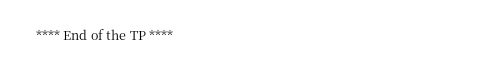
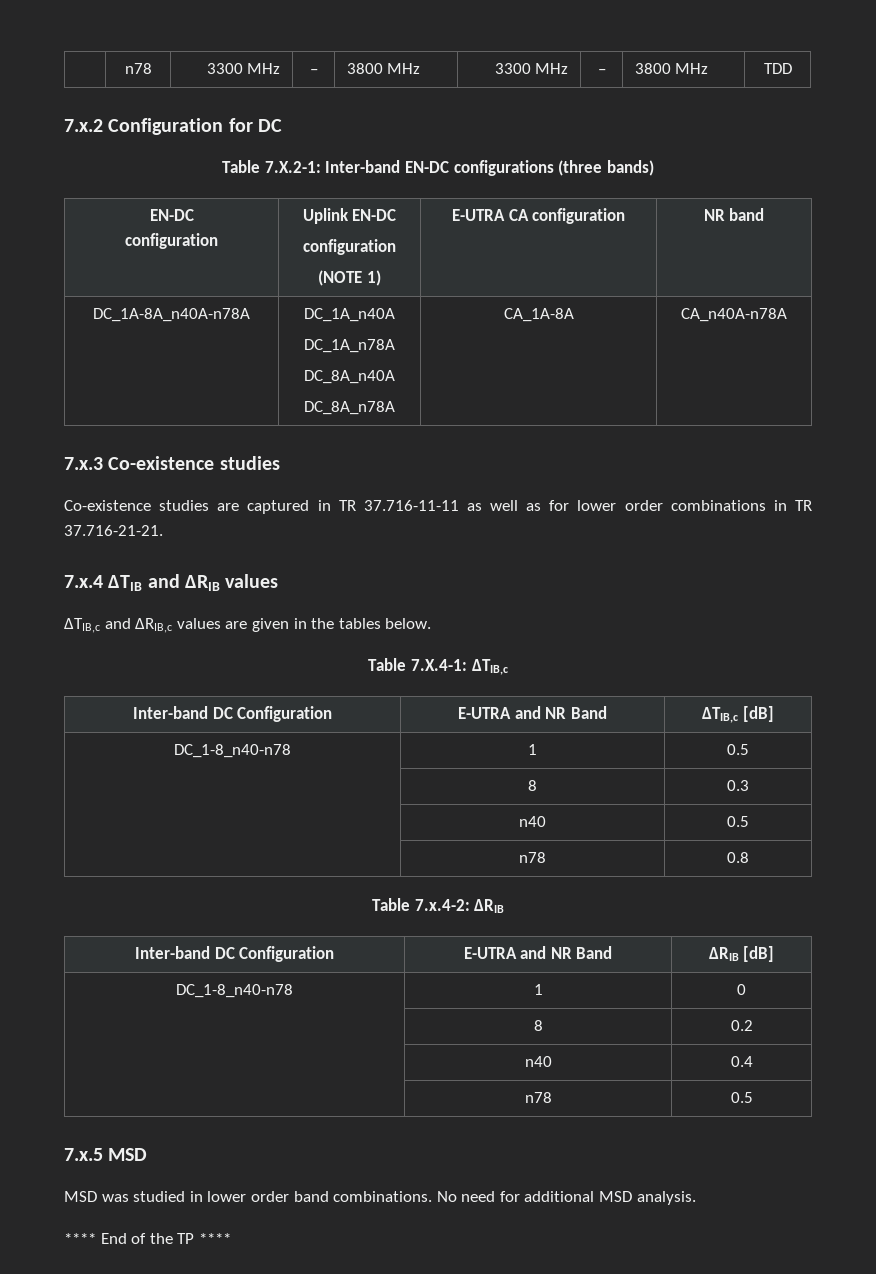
+ | n78 | 3300 MHz | – | 3800 MHz | 3300 MHz | – | 3800 MHz | TDD
+ 7.x.2 Configuration for DC
+ Table 7.X.2-1: Inter-band EN-DC configurations (three bands)
+ EN-DC
+ configuration | Uplink EN-DC
+ configuration
+ (NOTE 1) | E-UTRA CA configuration | NR band
+ DC_1A-8A_n40A-n78A | DC_1A_n40A
+ DC_1A_n78A
+ DC_8A_n40A
+ DC_8A_n78A | CA_1A-8A | CA_n40A-n78A
+ 7.x.3 Co-existence studies
+ Co-existence studies are captured in TR 37.716-11-11 as well as for lower order combinations in TR 37.716-21-21.
+ 7.x.4 ∆TIB and ∆RIB values
+ ΔTIB,c and ΔRIB,c values are given in the tables below.
+ Table 7.X.4-1: ΔTIB,c
+ Inter-band DC Configuration | E-UTRA and NR Band | ΔTIB,c [dB]
+ DC_1-8_n40-n78 | 1 | 0.5
+ | 8 | 0.3
+ | n40 | 0.5
+ | n78 | 0.8
+ Table 7.x.4-2: ΔRIB
+ Inter-band DC Configuration | E-UTRA and NR Band | ΔRIB [dB]
+ DC_1-8_n40-n78 | 1 | 0
+ | 8 | 0.2
+ | n40 | 0.4
+ | n78 | 0.5
+ 7.x.5 MSD
+ MSD was studied in lower order band combinations. No need for additional MSD analysis.

